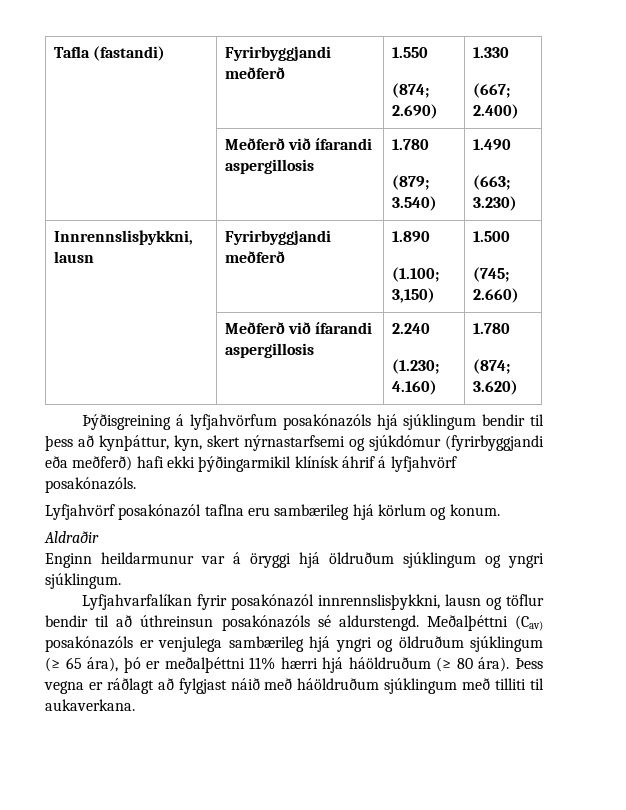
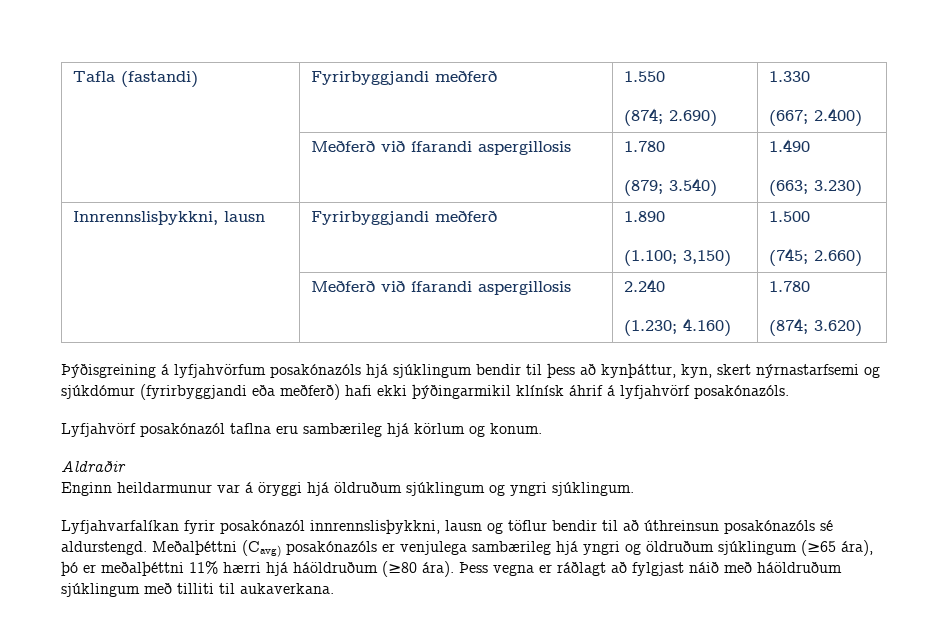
- Meðalþéttni (Cav) posakónazóls er venjulega sambærileg hjá yngri og öldruðum sjúklingum (≥ 65 ára), þó er meðalþéttni 11% hærri hjá háöldruðum (≥ 80 ára).
+ Meðalþéttni (Cavg) posakónazóls er venjulega sambærileg hjá yngri og öldruðum sjúklingum (≥65 ára), þó er meðalþéttni 11% hærri hjá háöldruðum (≥80 ára).

